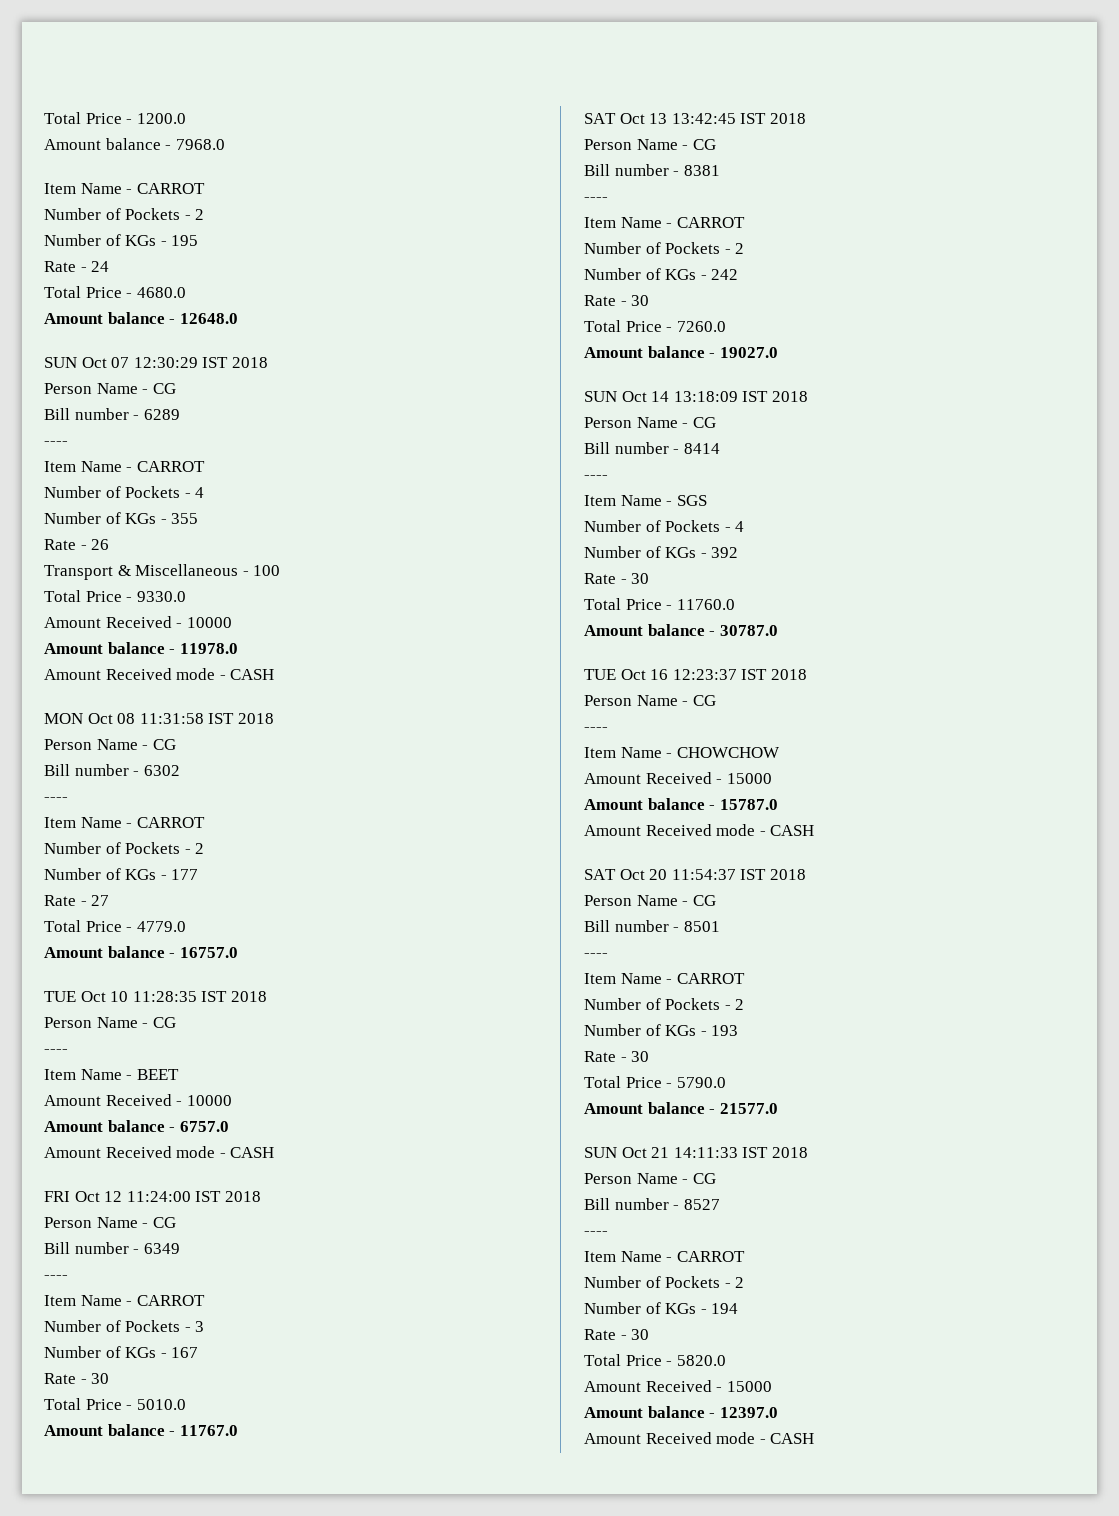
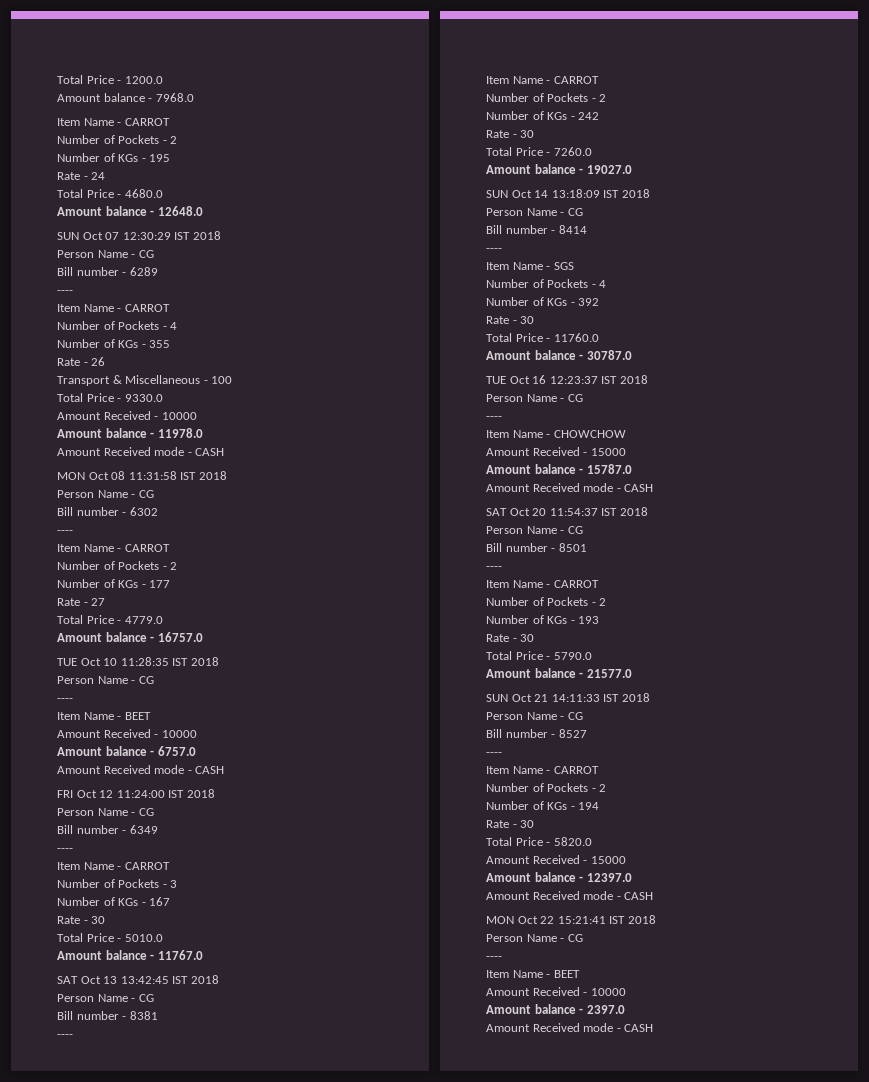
+ MON Oct 22 15:21:41 IST 2018
+ Person Name - CG
+ ----
+ Item Name - BEET
+ Amount Received - 10000
+ Amount balance - 2397.0
+ Amount Received mode - CASH

